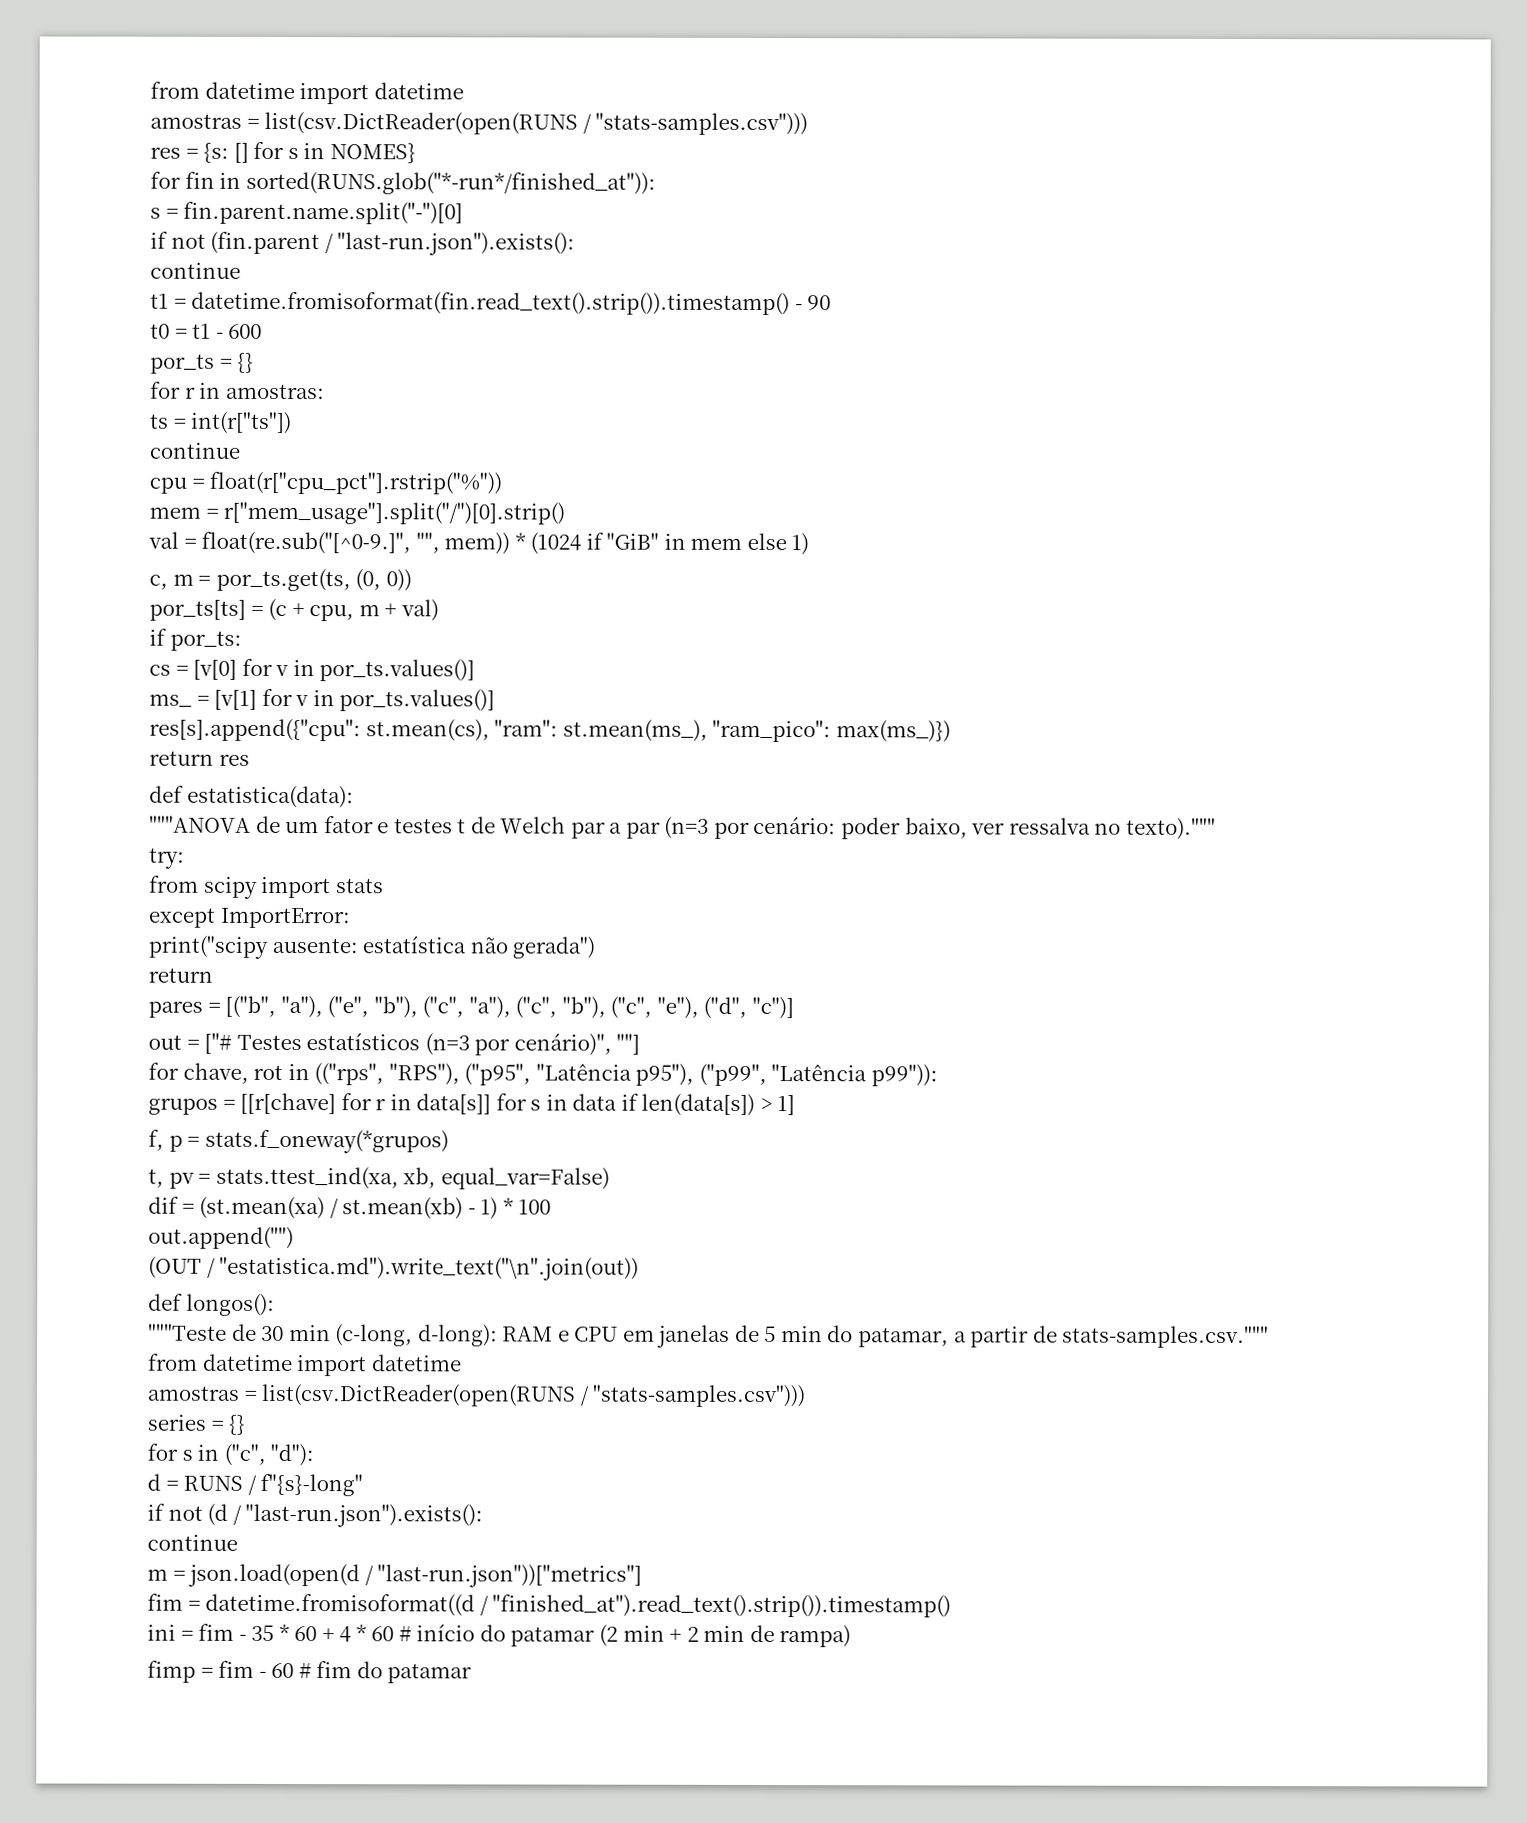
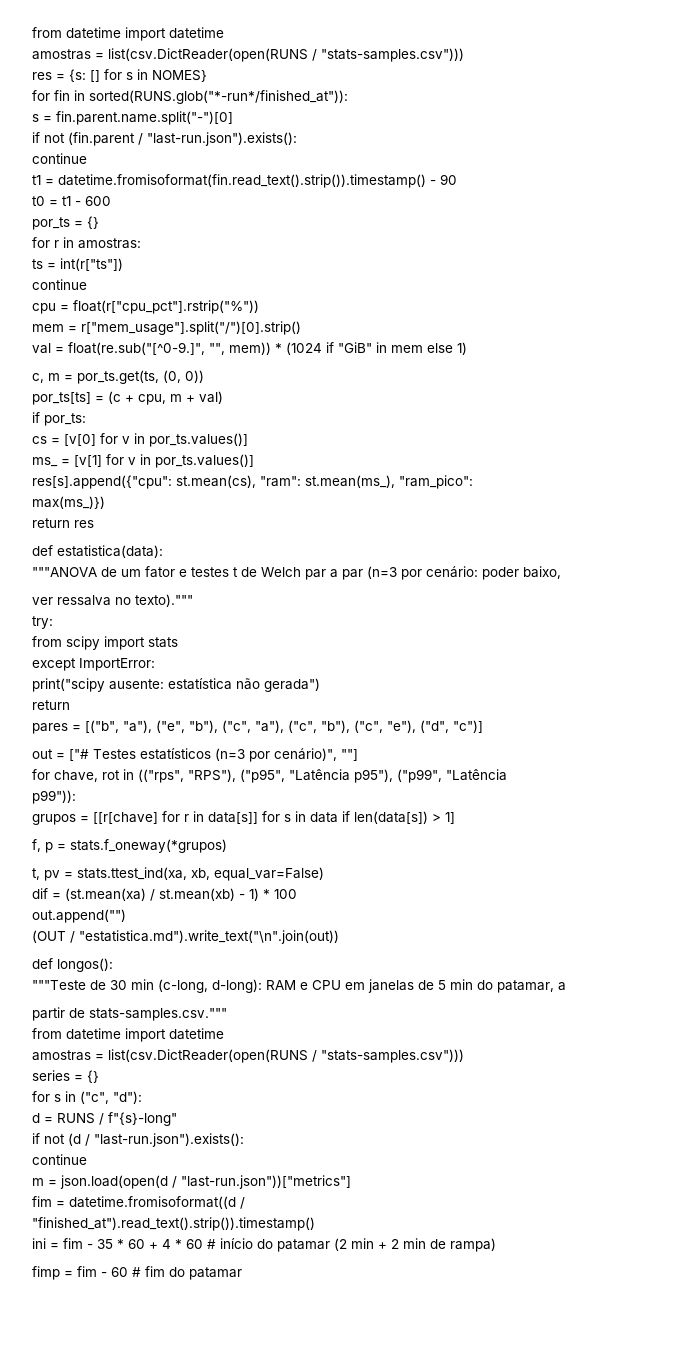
- res[s].append({"cpu": st.mean(cs), "ram": st.mean(ms_), "ram_pico": max(ms_)})
+ res[s].append({"cpu": st.mean(cs), "ram": st.mean(ms_), "ram_pico":
+ max(ms_)})
- """ANOVA de um fator e testes t de Welch par a par (n=3 por cenário: poder baixo, ver ressalva no texto)."""
+ """ANOVA de um fator e testes t de Welch par a par (n=3 por cenário: poder baixo,
+ ver ressalva no texto)."""
- for chave, rot in (("rps", "RPS"), ("p95", "Latência p95"), ("p99", "Latência p99")):
+ for chave, rot in (("rps", "RPS"), ("p95", "Latência p95"), ("p99", "Latência
+ p99")):
- """Teste de 30 min (c-long, d-long): RAM e CPU em janelas de 5 min do patamar, a partir de stats-samples.csv."""
+ """Teste de 30 min (c-long, d-long): RAM e CPU em janelas de 5 min do patamar, a
+ partir de stats-samples.csv."""
- fim = datetime.fromisoformat((d / "finished_at").read_text().strip()).timestamp()
+ fim = datetime.fromisoformat((d /
+ "finished_at").read_text().strip()).timestamp()

